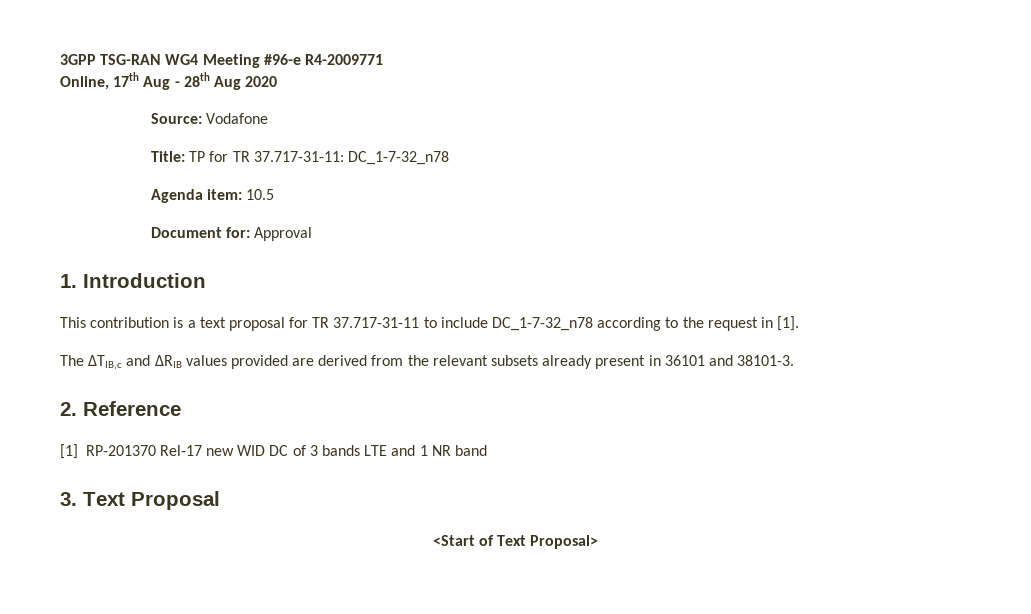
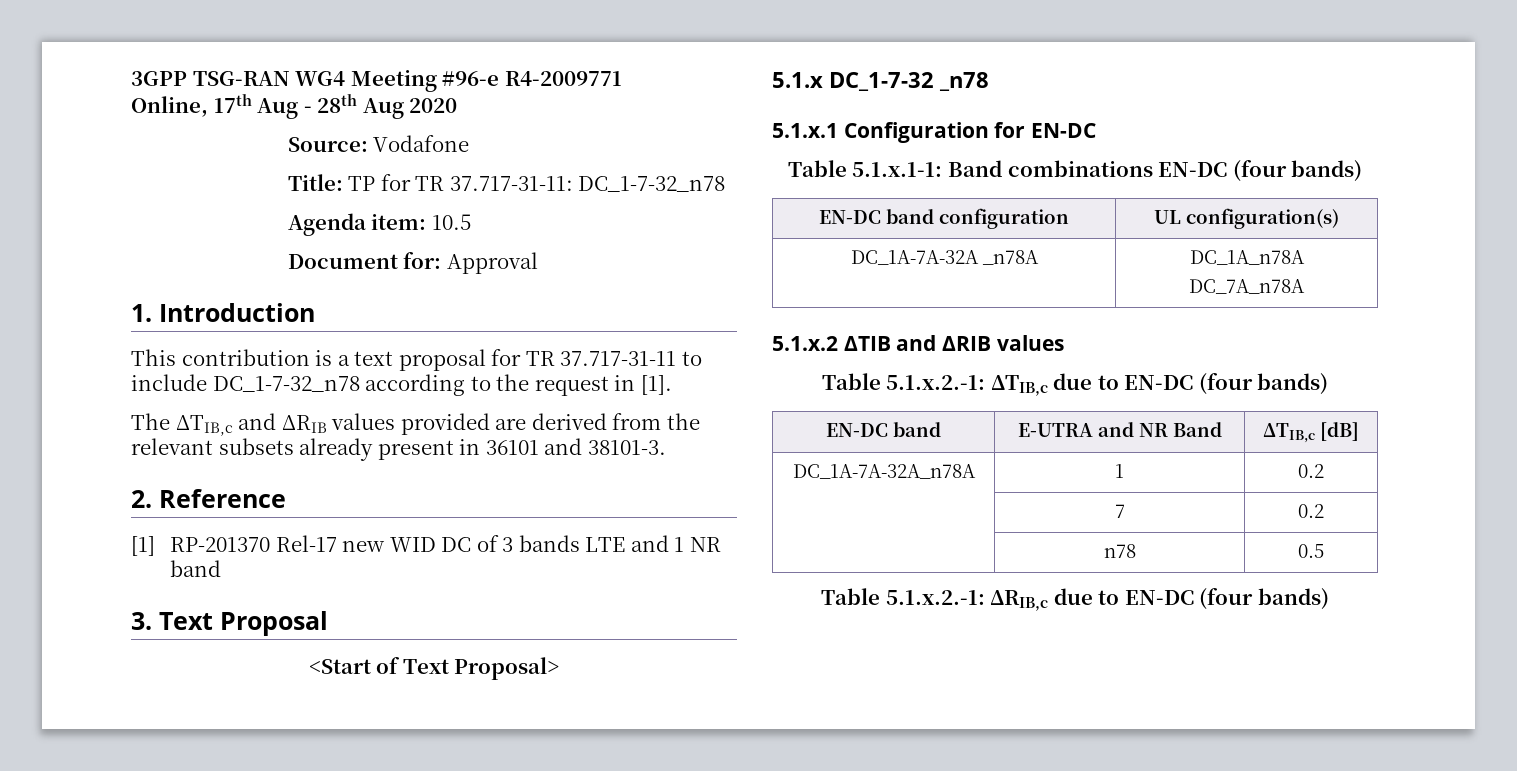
+ 5.1.x DC_1-7-32 _n78
+ 5.1.x.1 Configuration for EN-DC
+ Table 5.1.x.1-1: Band combinations EN-DC (four bands)
+ EN-DC band configuration | UL configuration(s)
+ DC_1A-7A-32A _n78A | DC_1A_n78A
+ DC_7A_n78A
+ 5.1.x.2 ∆TIB and ∆RIB values
+ Table 5.1.x.2.-1: ΔTIB,c due to EN-DC (four bands)
+ EN-DC band | E-UTRA and NR Band | ΔTIB,c [dB]
+ DC_1A-7A-32A_n78A | 1 | 0.2
+ | 7 | 0.2
+ | n78 | 0.5
+ Table 5.1.x.2.-1: ΔRIB,c due to EN-DC (four bands)

